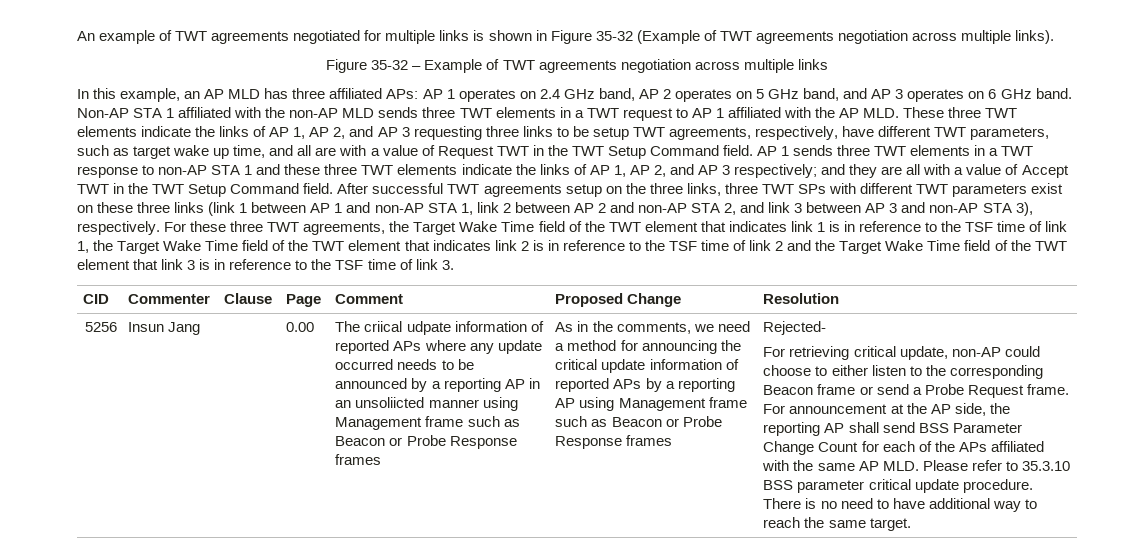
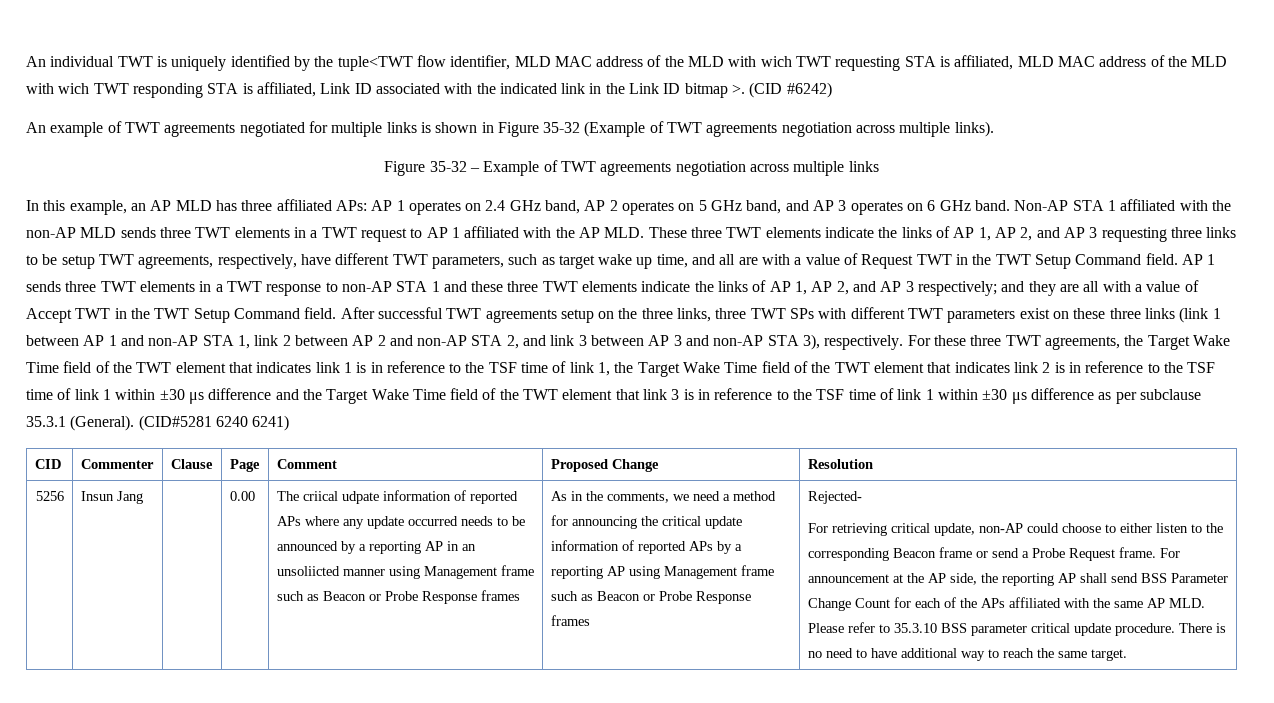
+ An individual TWT is uniquely identified by the tuple<TWT flow identifier, MLD MAC address of the MLD with wich TWT requesting STA is affiliated, MLD MAC address of the MLD with wich TWT responding STA is affiliated, Link ID associated with the indicated link in the Link ID bitmap >. (CID #6242)
- For these three TWT agreements, the Target Wake Time field of the TWT element that indicates link 1 is in reference to the TSF time of link 1, the Target Wake Time field of the TWT element that indicates link 2 is in reference to the TSF time of link 2 and the Target Wake Time field of the TWT element that link 3 is in reference to the TSF time of link 3.
+ For these three TWT agreements, the Target Wake Time field of the TWT element that indicates link 1 is in reference to the TSF time of link 1, the Target Wake Time field of the TWT element that indicates link 2 is in reference to the TSF time of link 1 within ±30 μs difference and the Target Wake Time field of the TWT element that link 3 is in reference to the TSF time of link 1 within ±30 μs difference as per subclause 35.3.1 (General). (CID#5281 6240 6241)

